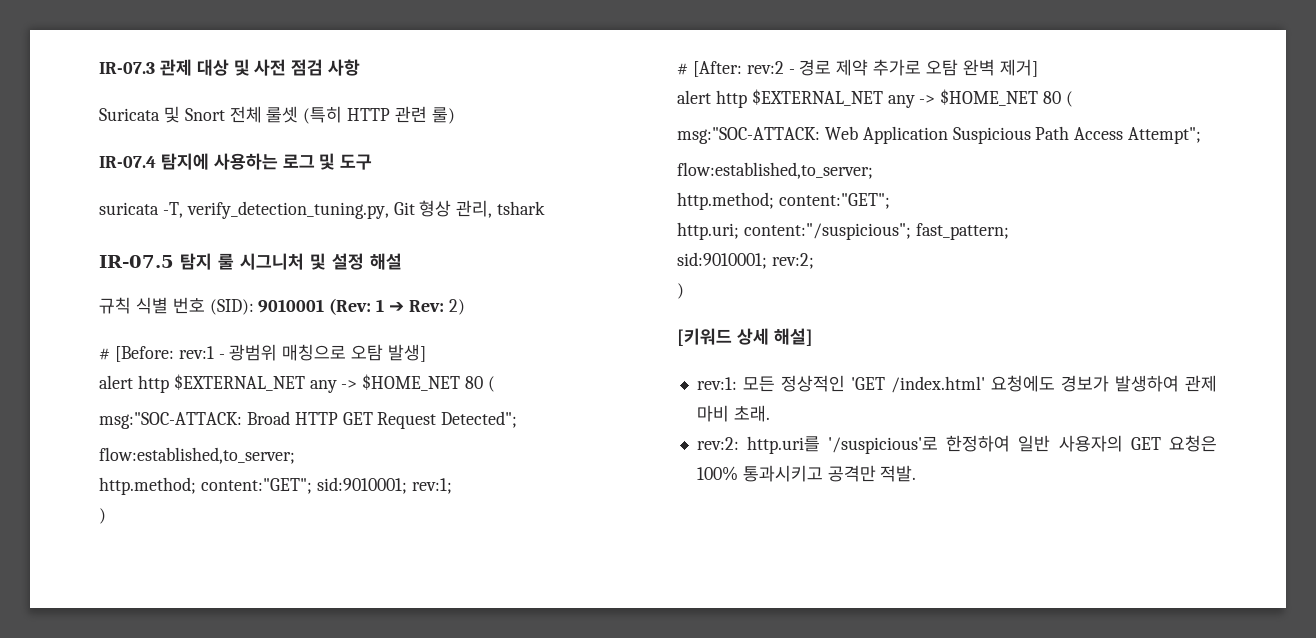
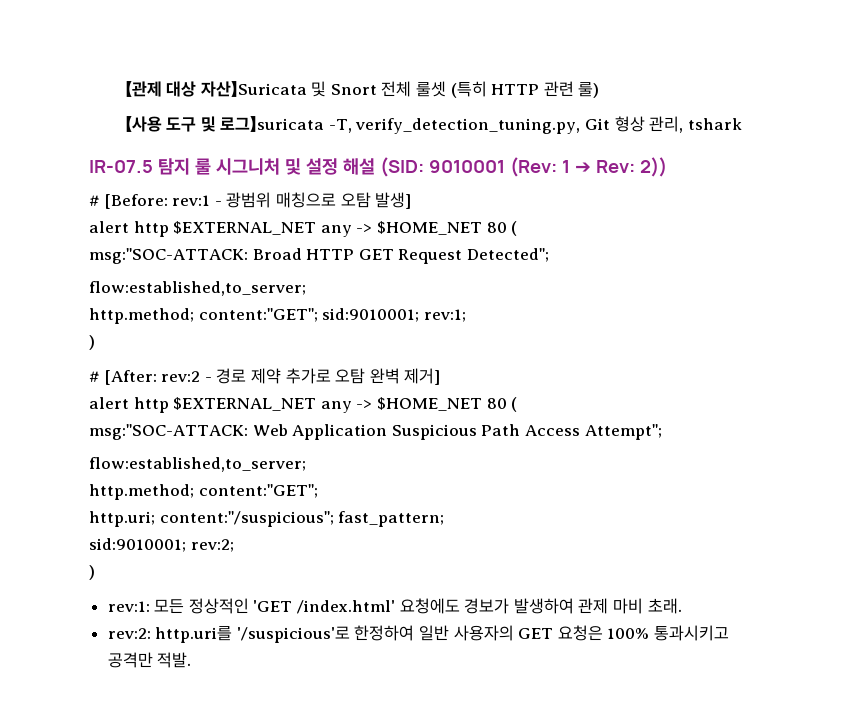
- IR-07.3 관제 대상 및 사전 점검 사항
- Suricata 및 Snort 전체 룰셋 (특히 HTTP 관련 룰)
+ 【관제 대상 자산】Suricata 및 Snort 전체 룰셋 (특히 HTTP 관련 룰)
- IR-07.4 탐지에 사용하는 로그 및 도구
- suricata -T, verify_detection_tuning.py, Git 형상 관리, tshark
+ 【사용 도구 및 로그】suricata -T, verify_detection_tuning.py, Git 형상 관리, tshark
- IR-07.5 탐지 룰 시그니처 및 설정 해설
- 규칙 식별 번호 (SID): 9010001 (Rev: 1 ➔ Rev: 2)
+ IR-07.5 탐지 룰 시그니처 및 설정 해설 (SID: 9010001 (Rev: 1 ➔ Rev: 2))
- [키워드 상세 해설]

